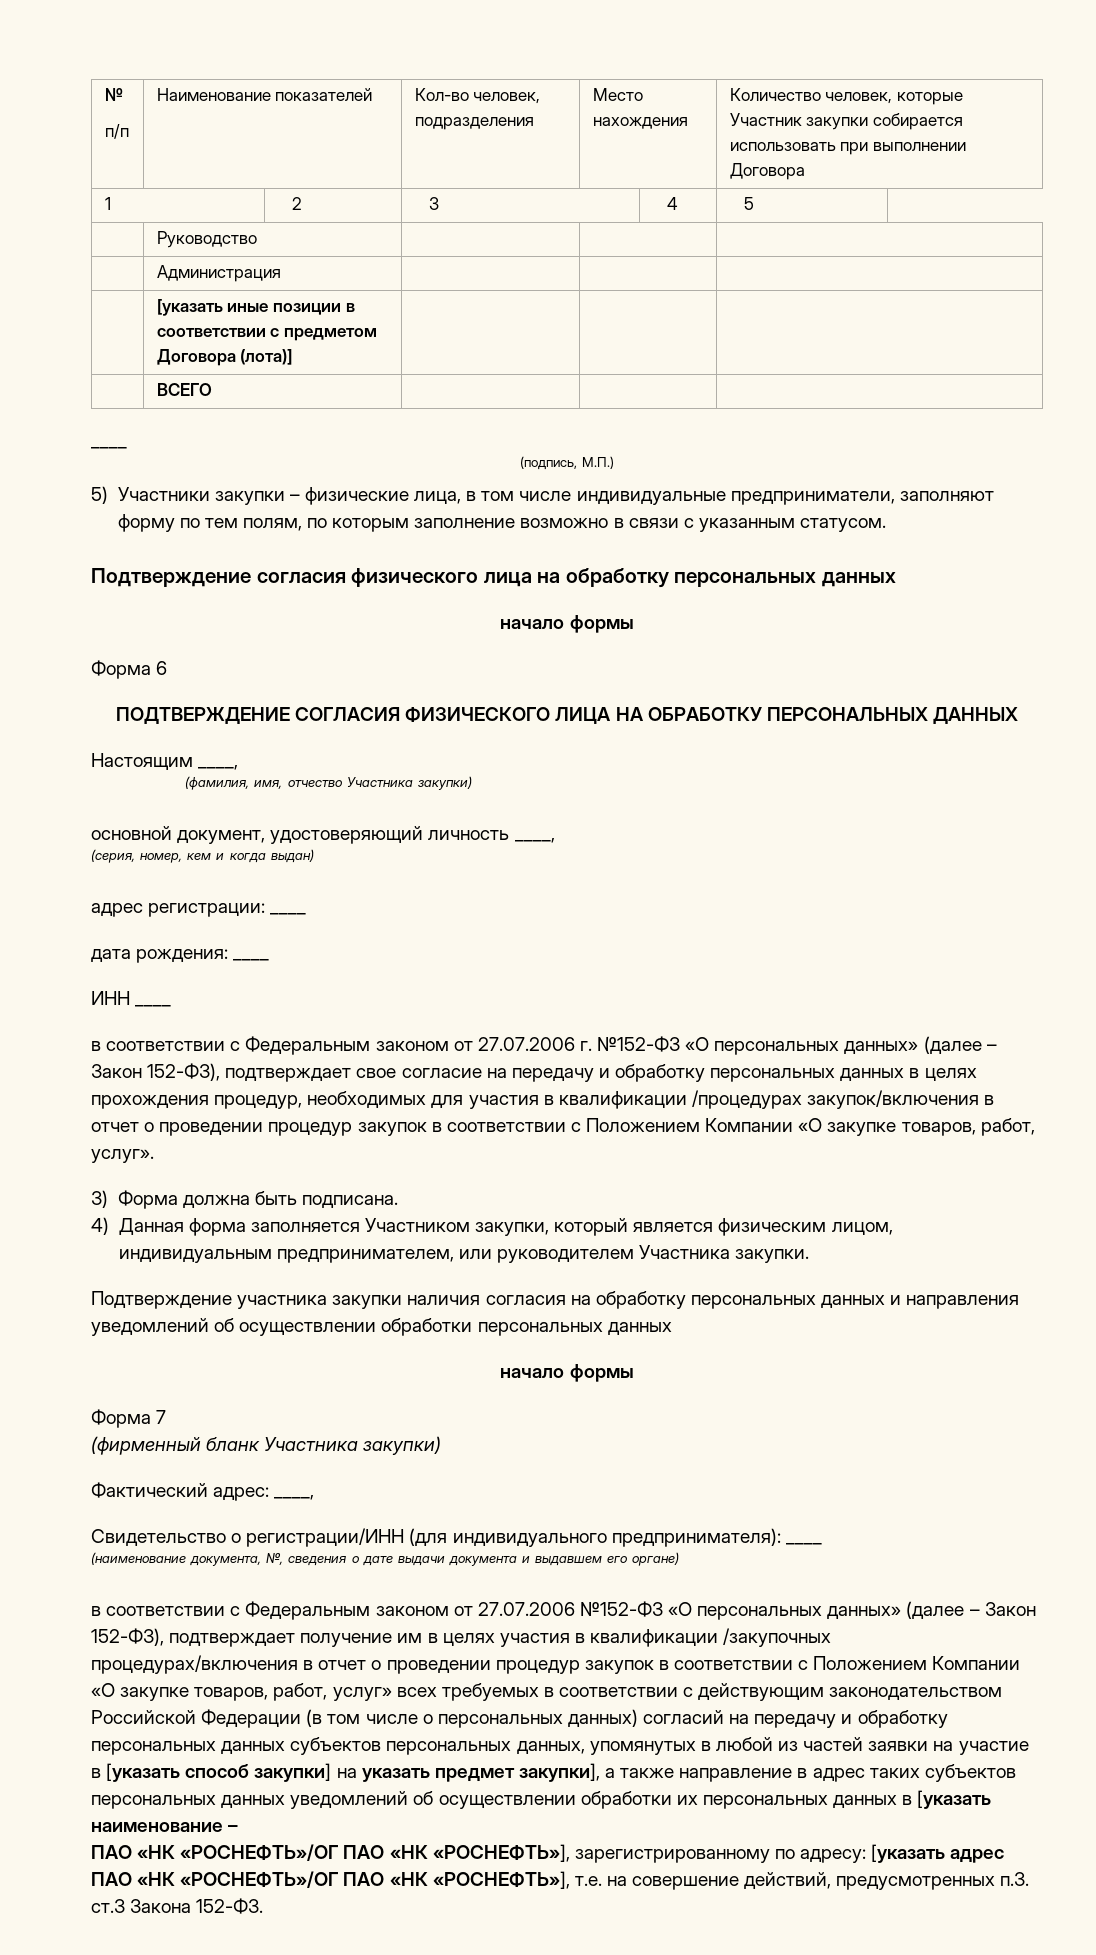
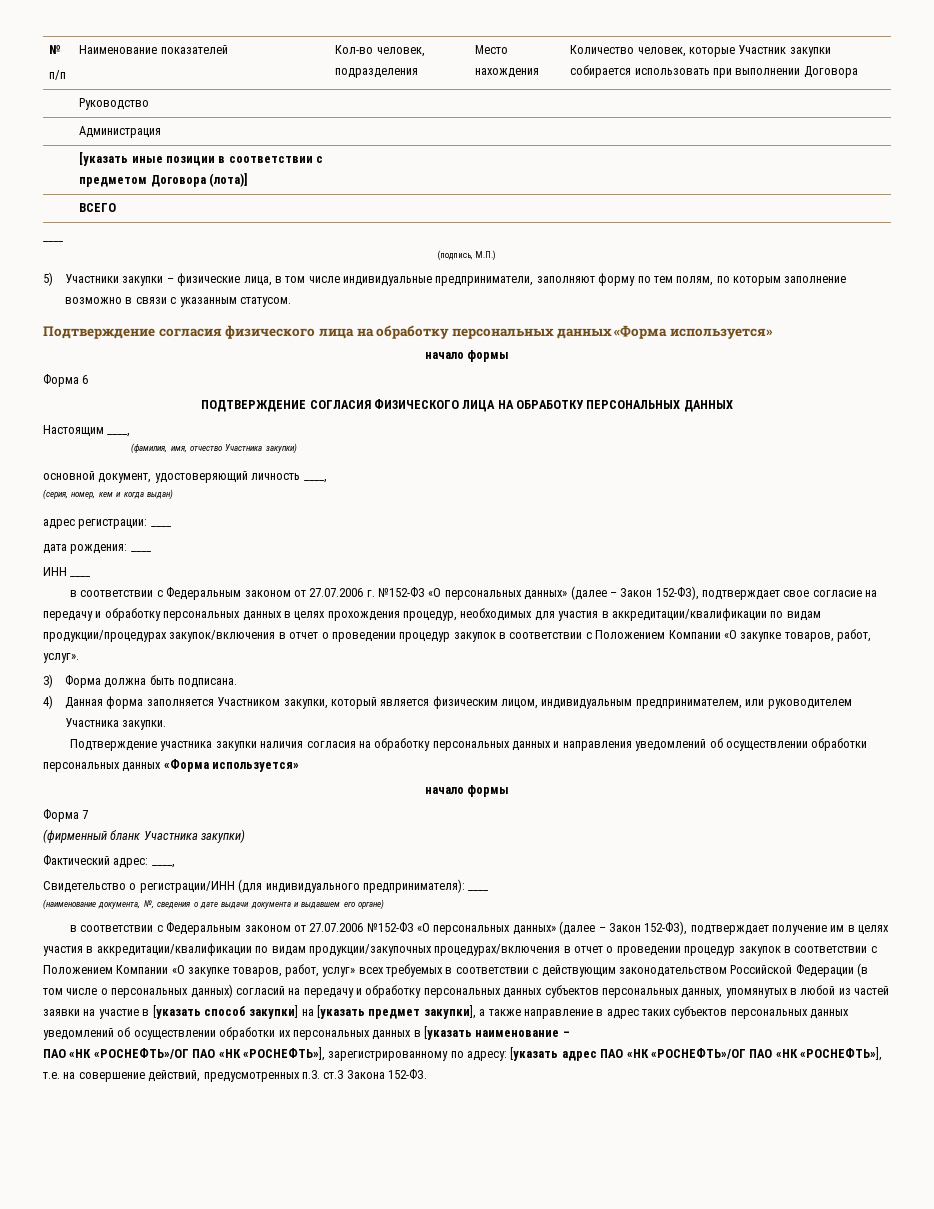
- 1 | 2 | 3 | 4 | 5
- Подтверждение согласия физического лица на обработку персональных данных
+ Подтверждение согласия физического лица на обработку персональных данных «Форма используется»
- в соответствии с Федеральным законом от 27.07.2006 г. №152-ФЗ «О персональных данных» (далее – Закон 152-ФЗ), подтверждает свое согласие на передачу и обработку персональных данных в целях прохождения процедур, необходимых для участия в квалификации /процедурах закупок/включения в отчет о проведении процедур закупок в соответствии с Положением Компании «О закупке товаров, работ, услуг».
+ в соответствии с Федеральным законом от 27.07.2006 г. №152-ФЗ «О персональных данных» (далее – Закон 152-ФЗ), подтверждает свое согласие на передачу и обработку персональных данных в целях прохождения процедур, необходимых для участия в аккредитации/квалификации по видам продукции/процедурах закупок/включения в отчет о проведении процедур закупок в соответствии с Положением Компании «О закупке товаров, работ, услуг».
- Подтверждение участника закупки наличия согласия на обработку персональных данных и направления уведомлений об осуществлении обработки персональных данных
+ Подтверждение участника закупки наличия согласия на обработку персональных данных и направления уведомлений об осуществлении обработки персональных данных «Форма используется»
- в соответствии с Федеральным законом от 27.07.2006 №152-ФЗ «О персональных данных» (далее – Закон 152-ФЗ), подтверждает получение им в целях участия в квалификации /закупочных процедурах/включения в отчет о проведении процедур закупок в соответствии с Положением Компании «О закупке товаров, работ, услуг» всех требуемых в соответствии с действующим законодательством Российской Федерации (в том числе о персональных данных) согласий на передачу и обработку персональных данных субъектов персональных данных, упомянутых в любой из частей заявки на участие в [указать способ закупки] на указать предмет закупки], а также направление в адрес таких субъектов персональных данных уведомлений об осуществлении обработки их персональных данных в [указать наименование –
+ в соответствии с Федеральным законом от 27.07.2006 №152-ФЗ «О персональных данных» (далее – Закон 152-ФЗ), подтверждает получение им в целях участия в аккредитации/квалификации по видам продукции/закупочных процедурах/включения в отчет о проведении процедур закупок в соответствии с Положением Компании «О закупке товаров, работ, услуг» всех требуемых в соответствии с действующим законодательством Российской Федерации (в том числе о персональных данных) согласий на передачу и обработку персональных данных субъектов персональных данных, упомянутых в любой из частей заявки на участие в [указать способ закупки] на [указать предмет закупки], а также направление в адрес таких субъектов персональных данных уведомлений об осуществлении обработки их персональных данных в [указать наименование –

